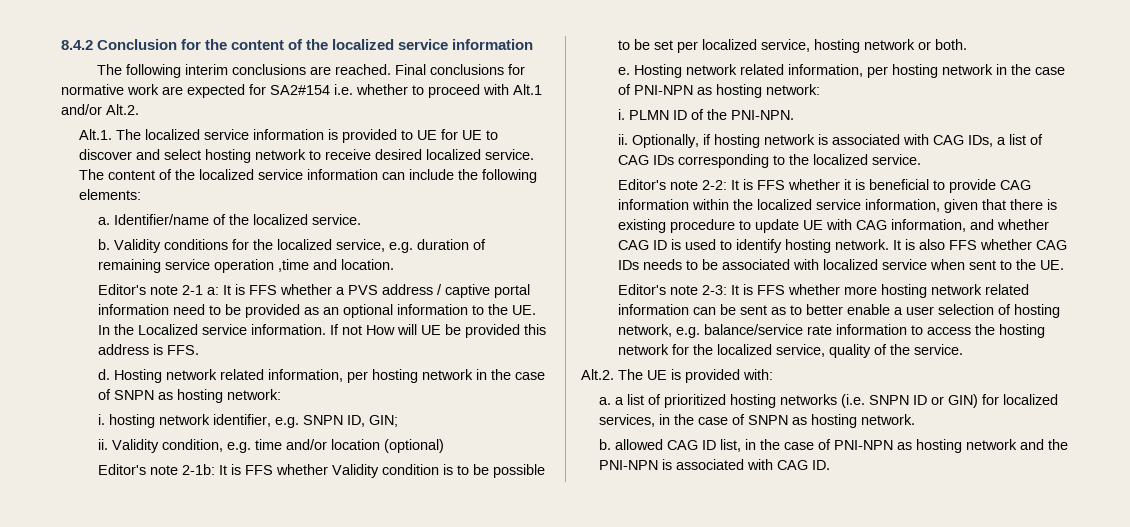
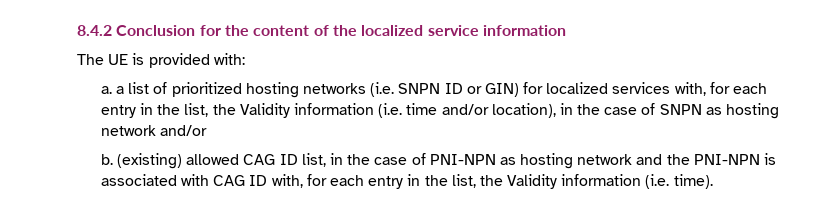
- The following interim conclusions are reached. Final conclusions for normative work are expected for SA2#154 i.e. whether to proceed with Alt.1 and/or Alt.2.
- Alt.1. The localized service information is provided to UE for UE to discover and select hosting network to receive desired localized service. The content of the localized service information can include the following elements:
- a. Identifier/name of the localized service.
- b. Validity conditions for the localized service, e.g. duration of remaining service operation ,time and location.
- Editor's note 2-1 a: It is FFS whether a PVS address / captive portal information need to be provided as an optional information to the UE. In the Localized service information. If not How will UE be provided this address is FFS.
- d. Hosting network related information, per hosting network in the case of SNPN as hosting network:
- i. hosting network identifier, e.g. SNPN ID, GIN;
- ii. Validity condition, e.g. time and/or location (optional)
- Editor's note 2-1b: It is FFS whether Validity condition is to be possible to be set per localized service, hosting network or both.
- e. Hosting network related information, per hosting network in the case of PNI-NPN as hosting network:
- i. PLMN ID of the PNI-NPN.
- ii. Optionally, if hosting network is associated with CAG IDs, a list of CAG IDs corresponding to the localized service.
- Editor's note 2-2: It is FFS whether it is beneficial to provide CAG information within the localized service information, given that there is existing procedure to update UE with CAG information, and whether CAG ID is used to identify hosting network. It is also FFS whether CAG IDs needs to be associated with localized service when sent to the UE.
- Editor's note 2-3: It is FFS whether more hosting network related information can be sent as to better enable a user selection of hosting network, e.g. balance/service rate information to access the hosting network for the localized service, quality of the service.
- Alt.2. The UE is provided with:
+ The UE is provided with:
- a. a list of prioritized hosting networks (i.e. SNPN ID or GIN) for localized services, in the case of SNPN as hosting network.
- b. allowed CAG ID list, in the case of PNI-NPN as hosting network and the PNI-NPN is associated with CAG ID.
+ a. a list of prioritized hosting networks (i.e. SNPN ID or GIN) for localized services with, for each entry in the list, the Validity information (i.e. time and/or location), in the case of SNPN as hosting network and/or
+ b. (existing) allowed CAG ID list, in the case of PNI-NPN as hosting network and the PNI-NPN is associated with CAG ID with, for each entry in the list, the Validity information (i.e. time).

